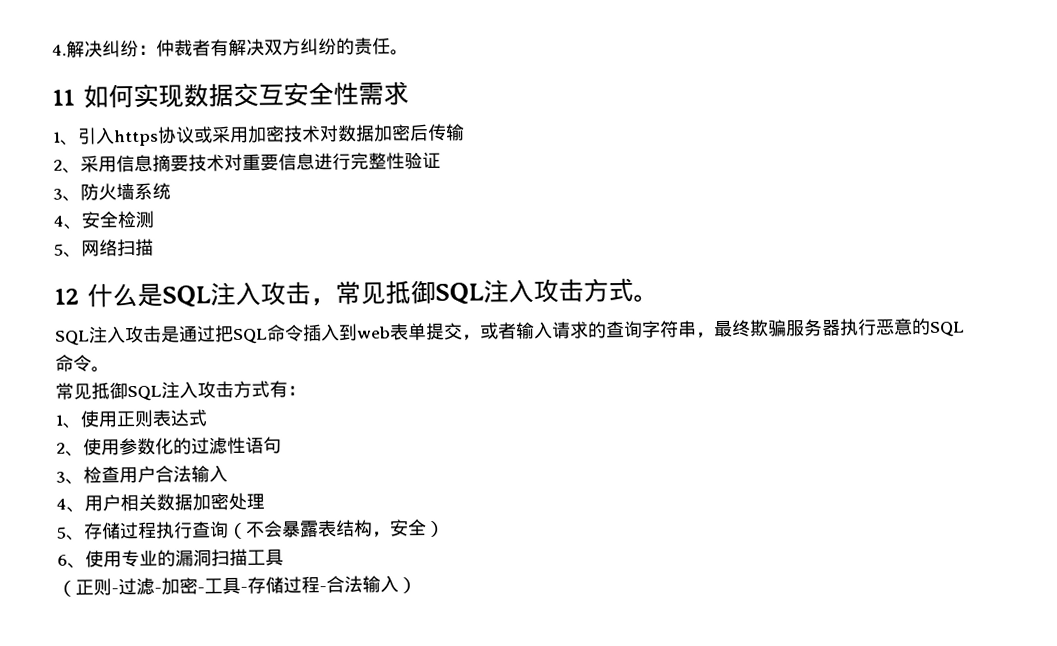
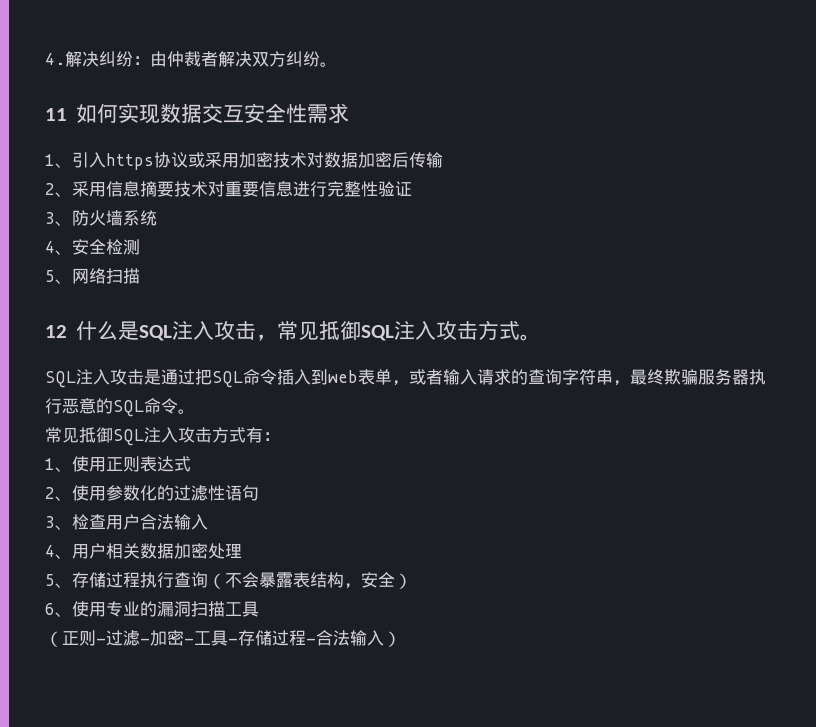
- 4.解决纠纷：仲裁者有解决双方纠纷的责任。
+ 4.解决纠纷：由仲裁者解决双方纠纷。
- SQL注入攻击是通过把SQL命令插入到web表单提交，或者输入请求的查询字符串，最终欺骗服务器执行恶意的SQL命令。
+ SQL注入攻击是通过把SQL命令插入到web表单，或者输入请求的查询字符串，最终欺骗服务器执行恶意的SQL命令。

